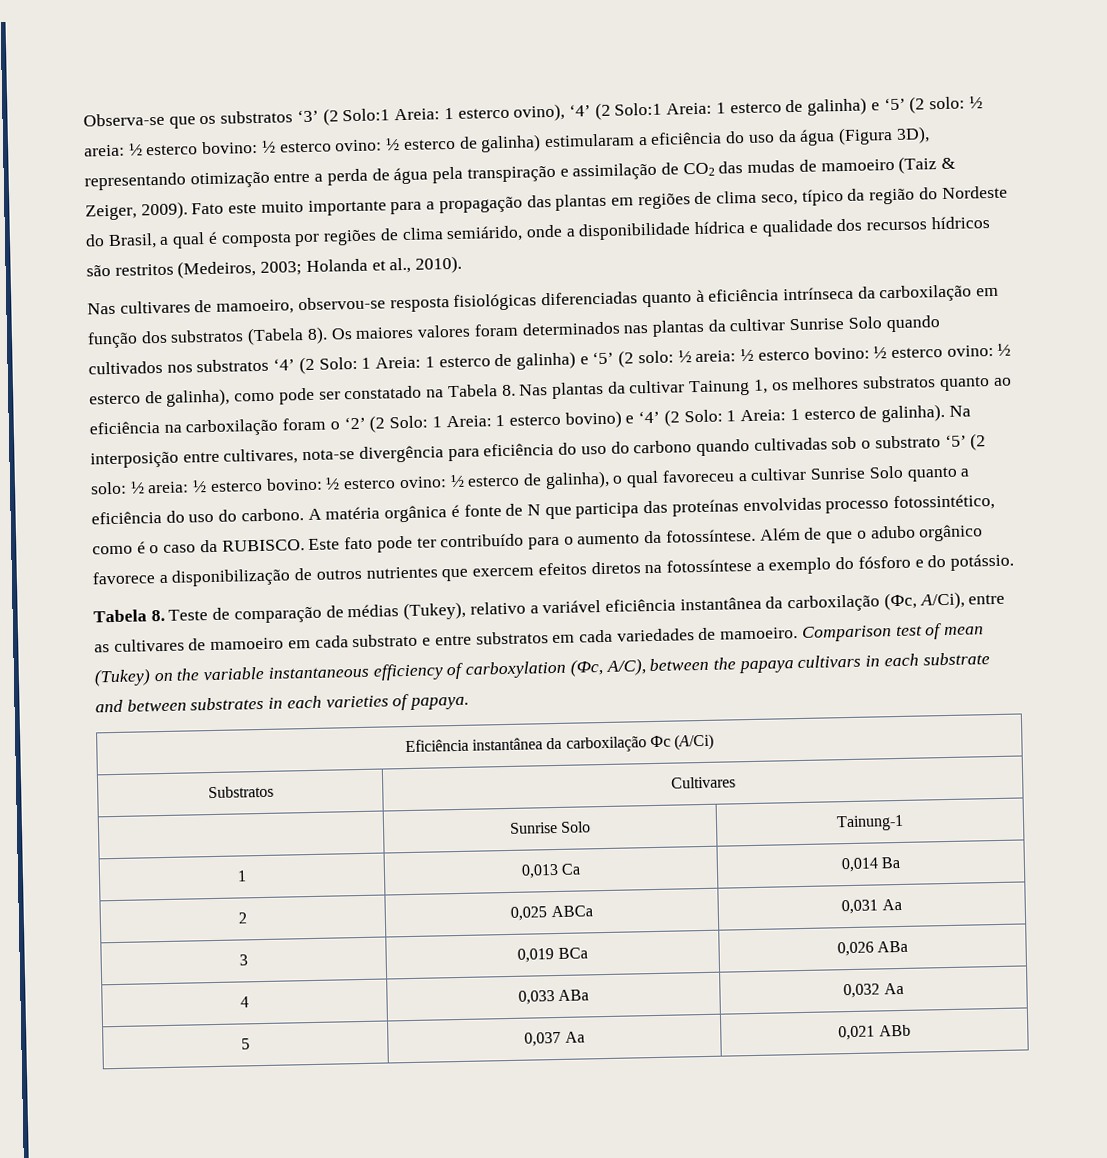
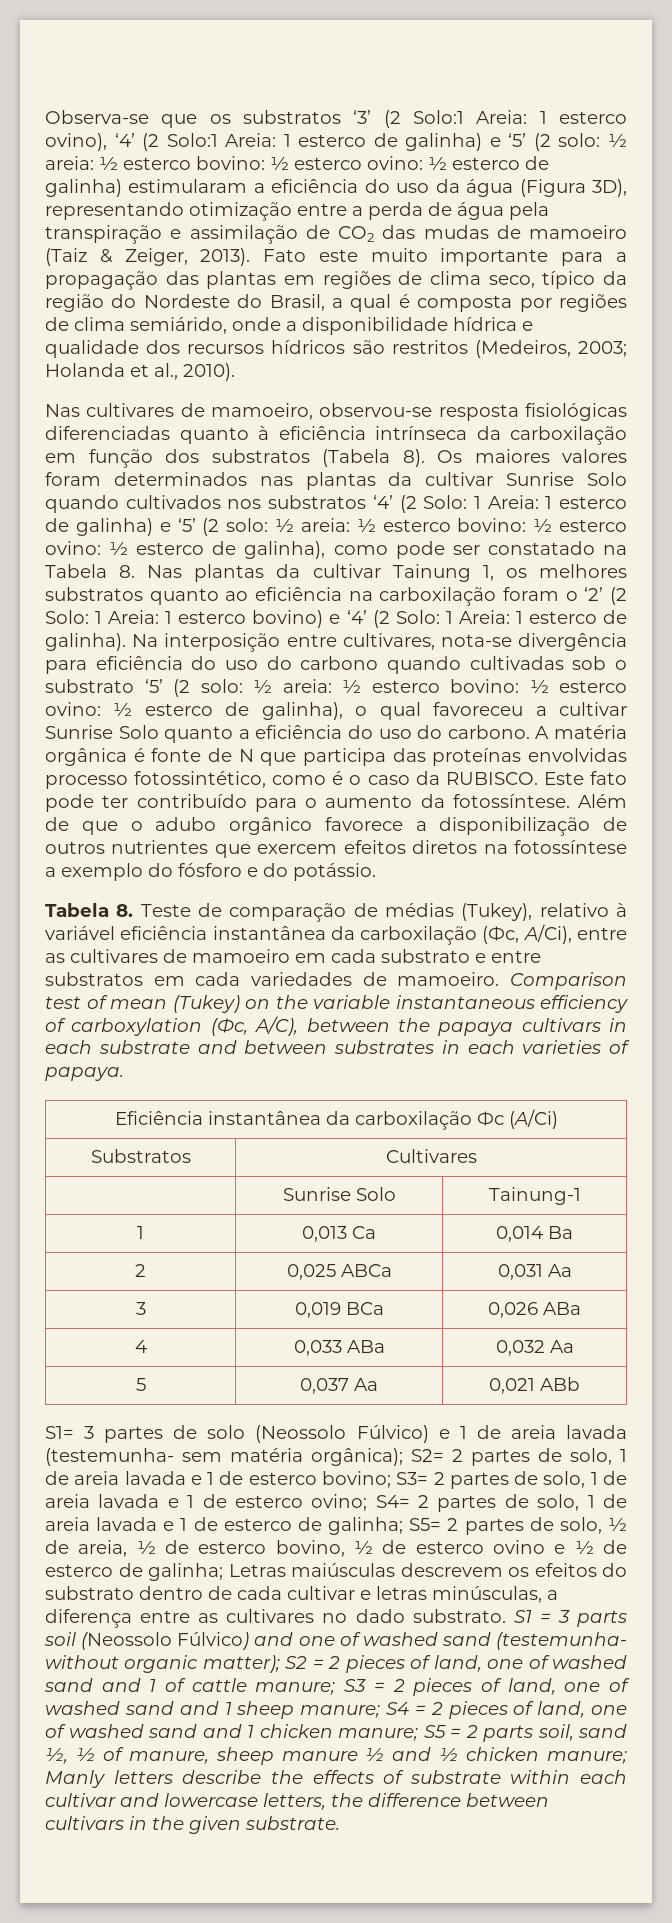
- ½ esterco de galinha) estimularam a eficiência do uso da água (Figura 3D), representando otimização entre a perda de água pela transpiração e assimilação de CO2 das mudas de mamoeiro (Taiz & Zeiger, 2009).
+ ½ esterco de galinha) estimularam a eficiência do uso da água (Figura 3D), representando otimização entre a perda de água pela transpiração e assimilação de CO2 das mudas de mamoeiro (Taiz & Zeiger, 2013).
- Tabela 8. Teste de comparação de médias (Tukey), relativo a variável eficiência instantânea da carboxilação (Фc, A/Ci), entre as cultivares de mamoeiro em cada substrato e entre substratos em cada variedades de mamoeiro.
+ Tabela 8. Teste de comparação de médias (Tukey), relativo à variável eficiência instantânea da carboxilação (Фc, A/Ci), entre as cultivares de mamoeiro em cada substrato e entre substratos em cada variedades de mamoeiro.
+ S1= 3 partes de solo (Neossolo Fúlvico) e 1 de areia lavada (testemunha- sem matéria orgânica); S2= 2 partes de solo, 1 de areia lavada e 1 de esterco bovino; S3= 2 partes de solo, 1 de areia lavada e 1 de esterco ovino; S4= 2 partes de solo, 1 de areia lavada e 1 de esterco de galinha; S5= 2 partes de solo, ½ de areia, ½ de esterco bovino, ½ de esterco ovino e ½ de esterco de galinha; Letras maiúsculas descrevem os efeitos do substrato dentro de cada cultivar e letras minúsculas, a diferença entre as cultivares no dado substrato. S1 = 3 parts soil (Neossolo Fúlvico) and one of washed sand (testemunha- without organic matter); S2 = 2 pieces of land, one of washed sand and 1 of cattle manure; S3 = 2 pieces of land, one of washed sand and 1 sheep manure; S4 = 2 pieces of land, one of washed sand and 1 chicken manure; S5 = 2 parts soil, sand ½, ½ of manure, sheep manure ½ and ½ chicken manure; Manly letters describe the effects of substrate within each cultivar and lowercase letters, the difference between cultivars in the given substrate.

